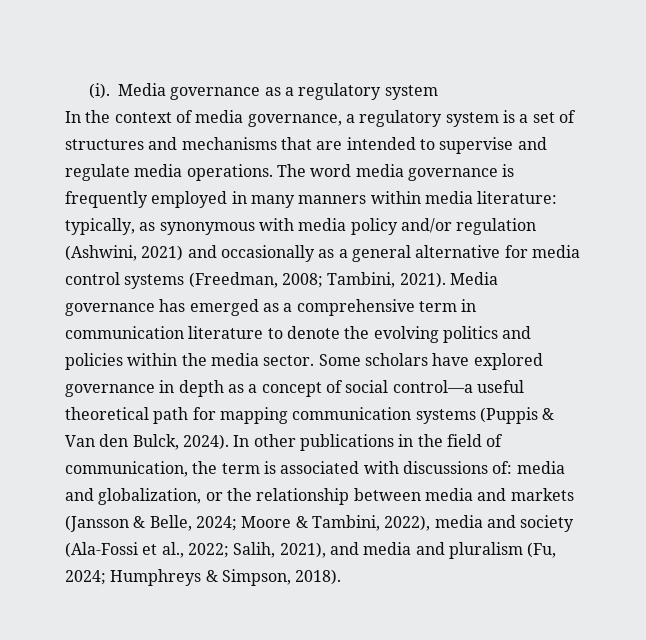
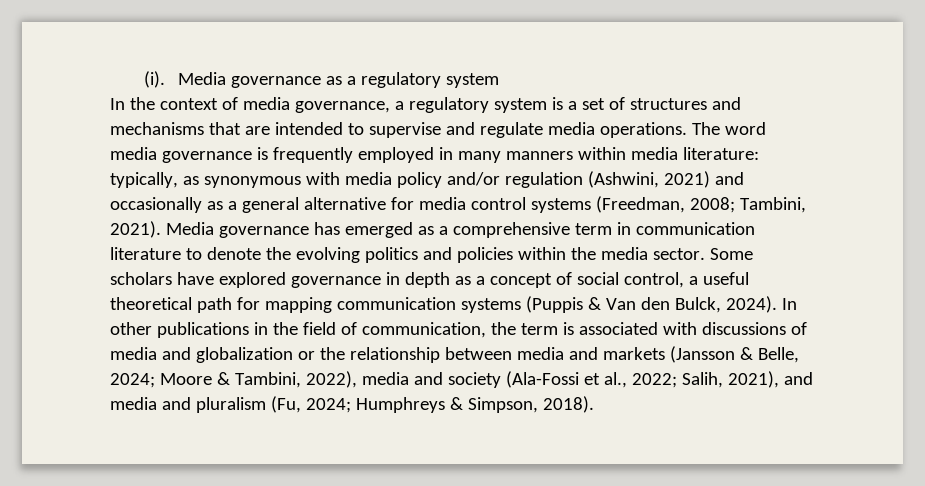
- Some scholars have explored governance in depth as a concept of social control—a useful theoretical path for mapping communication systems (Puppis & Van den Bulck, 2024).
+ Some scholars have explored governance in depth as a concept of social control, a useful theoretical path for mapping communication systems (Puppis & Van den Bulck, 2024).
- In other publications in the field of communication, the term is associated with discussions of: media and globalization, or the relationship between media and markets (Jansson & Belle, 2024; Moore & Tambini, 2022), media and society (Ala-Fossi et al., 2022; Salih, 2021), and media and pluralism (Fu, 2024; Humphreys & Simpson, 2018).
+ In other publications in the field of communication, the term is associated with discussions of media and globalization or the relationship between media and markets (Jansson & Belle, 2024; Moore & Tambini, 2022), media and society (Ala-Fossi et al., 2022; Salih, 2021), and media and pluralism (Fu, 2024; Humphreys & Simpson, 2018).

